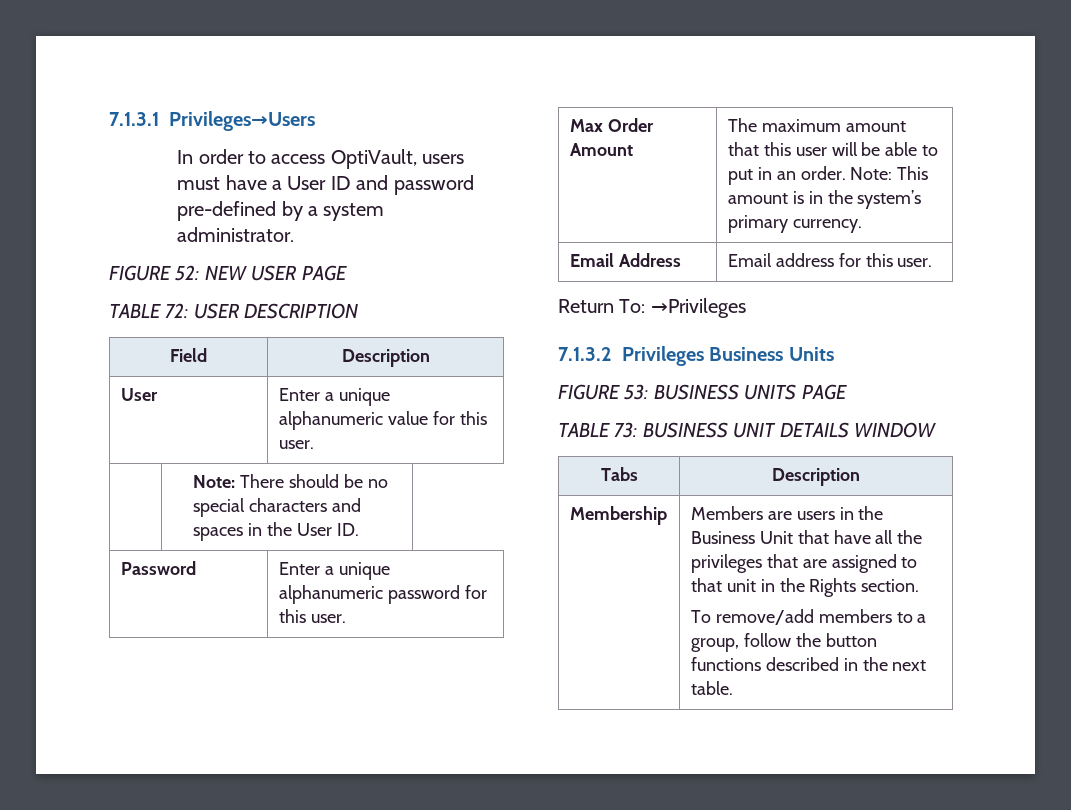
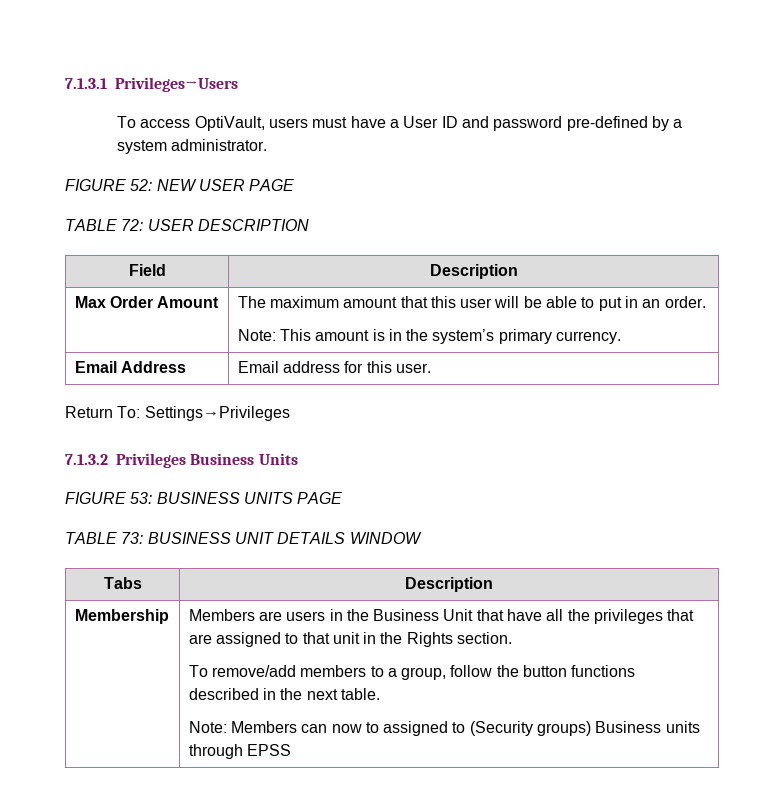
- In order to access OptiVault, users must have a User ID and password pre-defined by a system administrator.
+ To access OptiVault, users must have a User ID and password pre-defined by a system administrator.
- User | Enter a unique alphanumeric value for this user.
- | Note: There should be no special characters and spaces in the User ID.
- Password | Enter a unique alphanumeric password for this user.
- Max Order Amount | The maximum amount that this user will be able to put in an order. Note: This amount is in the system’s primary currency.
+ Max Order Amount | The maximum amount that this user will be able to put in an order.
+ Note: This amount is in the system’s primary currency.
- Return To: →Privileges
+ Return To: Settings→Privileges
+ Note: Members can now to assigned to (Security groups) Business units through EPSS

